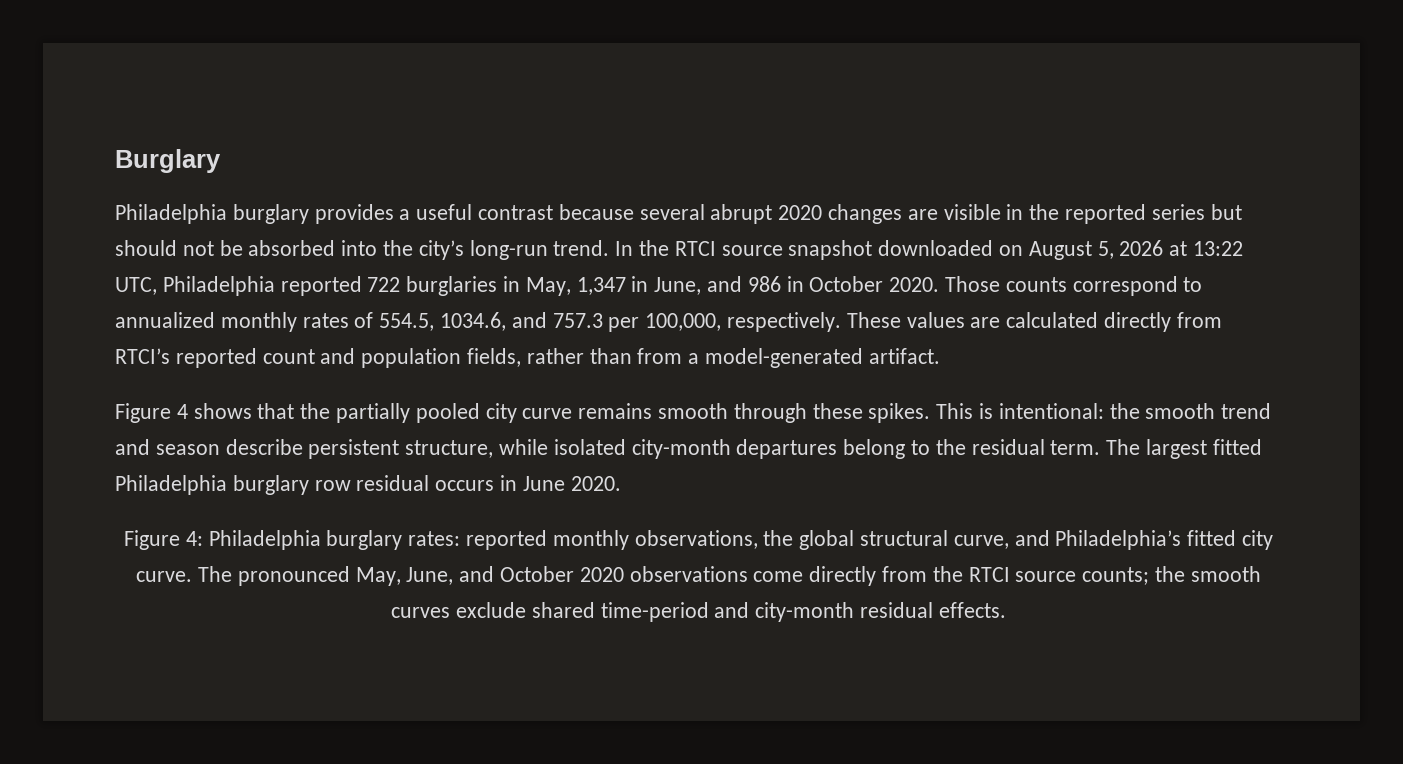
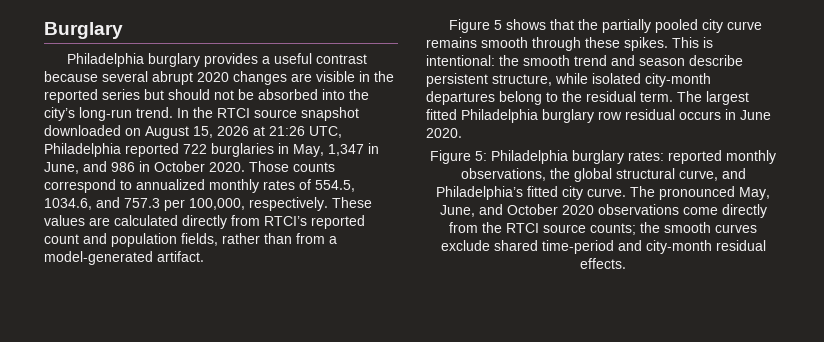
- In the RTCI source snapshot downloaded on August 5, 2026 at 13:22 UTC, Philadelphia reported 722 burglaries in May, 1,347 in June, and 986 in October 2020.
+ In the RTCI source snapshot downloaded on August 15, 2026 at 21:26 UTC, Philadelphia reported 722 burglaries in May, 1,347 in June, and 986 in October 2020.
- Figure 4 shows that the partially pooled city curve remains smooth through these spikes.
+ Figure 5 shows that the partially pooled city curve remains smooth through these spikes.
- Figure 4: Philadelphia burglary rates: reported monthly observations, the global structural curve, and Philadelphia’s fitted city curve.
+ Figure 5: Philadelphia burglary rates: reported monthly observations, the global structural curve, and Philadelphia’s fitted city curve.

